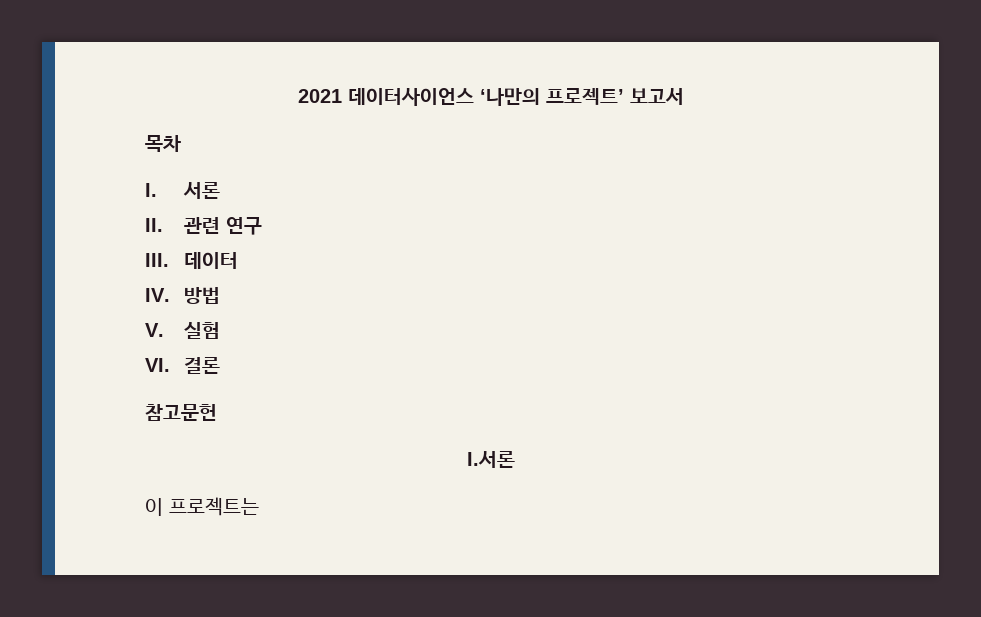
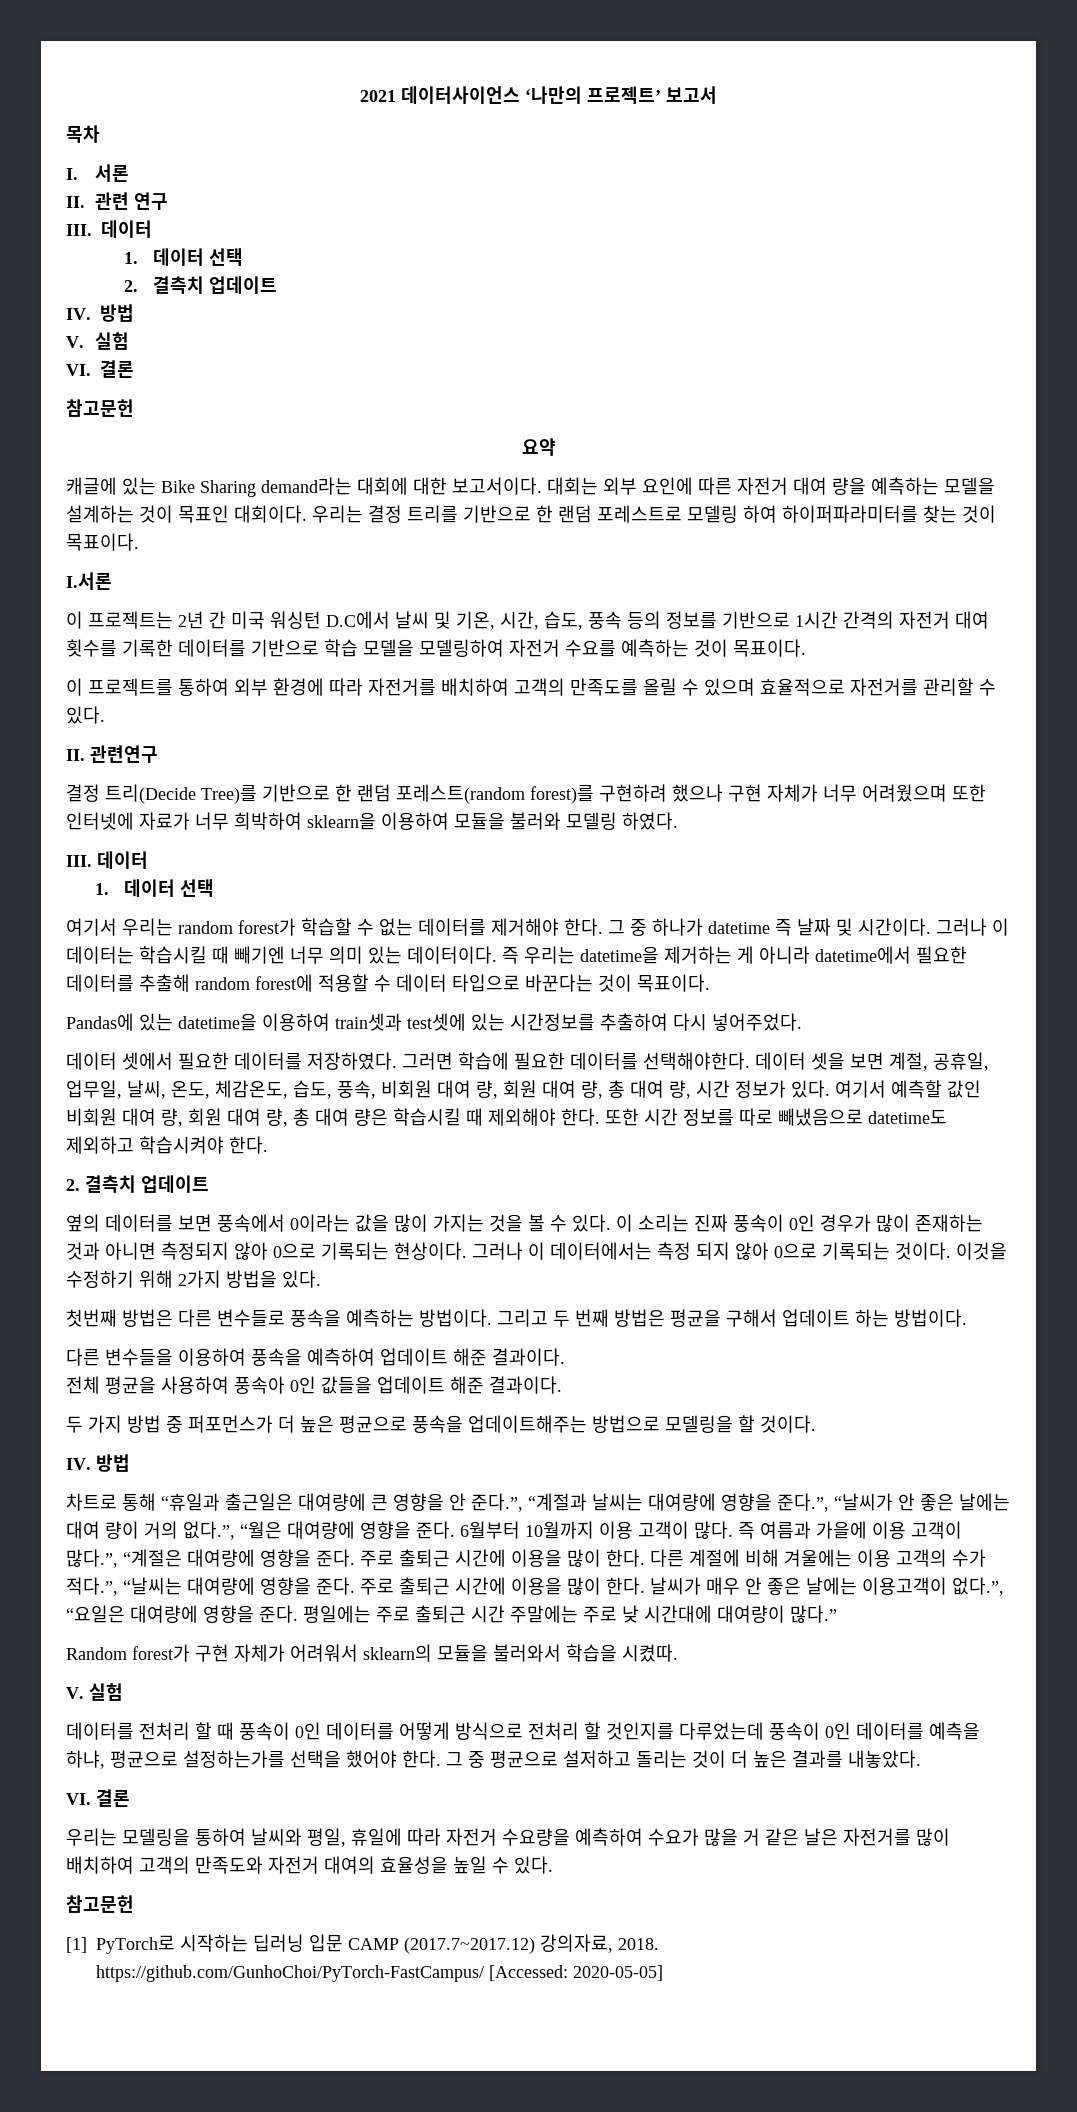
  II. 관련 연구
  III. 데이터
+ 1. 데이터 선택
+ 2. 결측치 업데이트
+ 요약
+ 캐글에 있는 Bike Sharing demand라는 대회에 대한 보고서이다. 대회는 외부 요인에 따른 자전거 대여 량을 예측하는 모델을 설계하는 것이 목표인 대회이다. 우리는 결정 트리를 기반으로 한 랜덤 포레스트로 모델링 하여 하이퍼파라미터를 찾는 것이 목표이다.
  I.서론
- 이 프로젝트는
+ 이 프로젝트는 2년 간 미국 워싱턴 D.C에서 날씨 및 기온, 시간, 습도, 풍속 등의 정보를 기반으로 1시간 간격의 자전거 대여 횟수를 기록한 데이터를 기반으로 학습 모델을 모델링하여 자전거 수요를 예측하는 것이 목표이다.
+ 이 프로젝트를 통하여 외부 환경에 따라 자전거를 배치하여 고객의 만족도를 올릴 수 있으며 효율적으로 자전거를 관리할 수 있다.
+ II. 관련연구
+ 결정 트리(Decide Tree)를 기반으로 한 랜덤 포레스트(random forest)를 구현하려 했으나 구현 자체가 너무 어려웠으며 또한 인터넷에 자료가 너무 희박하여 sklearn을 이용하여 모듈을 불러와 모델링 하였다.
+ III. 데이터
+ 1. 데이터 선택
+ 여기서 우리는 random forest가 학습할 수 없는 데이터를 제거해야 한다. 그 중 하나가 datetime 즉 날짜 및 시간이다. 그러나 이 데이터는 학습시킬 때 빼기엔 너무 의미 있는 데이터이다. 즉 우리는 datetime을 제거하는 게 아니라 datetime에서 필요한 데이터를 추출해 random forest에 적용할 수 데이터 타입으로 바꾼다는 것이 목표이다.
+ Pandas에 있는 datetime을 이용하여 train셋과 test셋에 있는 시간정보를 추출하여 다시 넣어주었다.
+ 데이터 셋에서 필요한 데이터를 저장하였다. 그러면 학습에 필요한 데이터를 선택해야한다. 데이터 셋을 보면 계절, 공휴일, 업무일, 날씨, 온도, 체감온도, 습도, 풍속, 비회원 대여 량, 회원 대여 량, 총 대여 량, 시간 정보가 있다. 여기서 예측할 값인 비회원 대여 량, 회원 대여 량, 총 대여 량은 학습시킬 때 제외해야 한다. 또한 시간 정보를 따로 빼냈음으로 datetime도 제외하고 학습시켜야 한다.
+ 2. 결측치 업데이트
+ 옆의 데이터를 보면 풍속에서 0이라는 값을 많이 가지는 것을 볼 수 있다. 이 소리는 진짜 풍속이 0인 경우가 많이 존재하는 것과 아니면 측정되지 않아 0으로 기록되는 현상이다. 그러나 이 데이터에서는 측정 되지 않아 0으로 기록되는 것이다. 이것을 수정하기 위해 2가지 방법을 있다.
+ 첫번째 방법은 다른 변수들로 풍속을 예측하는 방법이다. 그리고 두 번째 방법은 평균을 구해서 업데이트 하는 방법이다.
+ 다른 변수들을 이용하여 풍속을 예측하여 업데이트 해준 결과이다.
+ 전체 평균을 사용하여 풍속아 0인 값들을 업데이트 해준 결과이다.
+ 두 가지 방법 중 퍼포먼스가 더 높은 평균으로 풍속을 업데이트해주는 방법으로 모델링을 할 것이다.
+ IV. 방법
+ 차트로 통해 “휴일과 출근일은 대여량에 큰 영향을 안 준다.”, “계절과 날씨는 대여량에 영향을 준다.”, “날씨가 안 좋은 날에는 대여 량이 거의 없다.”, “월은 대여량에 영향을 준다. 6월부터 10월까지 이용 고객이 많다. 즉 여름과 가을에 이용 고객이 많다.”, “계절은 대여량에 영향을 준다. 주로 출퇴근 시간에 이용을 많이 한다. 다른 계절에 비해 겨울에는 이용 고객의 수가 적다.”, “날씨는 대여량에 영향을 준다. 주로 출퇴근 시간에 이용을 많이 한다. 날씨가 매우 안 좋은 날에는 이용고객이 없다.”, “요일은 대여량에 영향을 준다. 평일에는 주로 출퇴근 시간 주말에는 주로 낮 시간대에 대여량이 많다.”
+ Random forest가 구현 자체가 어려워서 sklearn의 모듈을 불러와서 학습을 시켰따.
+ V. 실험
+ 데이터를 전처리 할 때 풍속이 0인 데이터를 어떻게 방식으로 전처리 할 것인지를 다루었는데 풍속이 0인 데이터를 예측을 하냐, 평균으로 설정하는가를 선택을 했어야 한다. 그 중 평균으로 설저하고 돌리는 것이 더 높은 결과를 내놓았다.
+ VI. 결론
+ 우리는 모델링을 통하여 날씨와 평일, 휴일에 따라 자전거 수요량을 예측하여 수요가 많을 거 같은 날은 자전거를 많이 배치하여 고객의 만족도와 자전거 대여의 효율성을 높일 수 있다.
+ 참고문헌
+ [1] PyTorch로 시작하는 딥러닝 입문 CAMP (2017.7~2017.12) 강의자료, 2018. https://github.com/GunhoChoi/PyTorch-FastCampus/ [Accessed: 2020-05-05]

